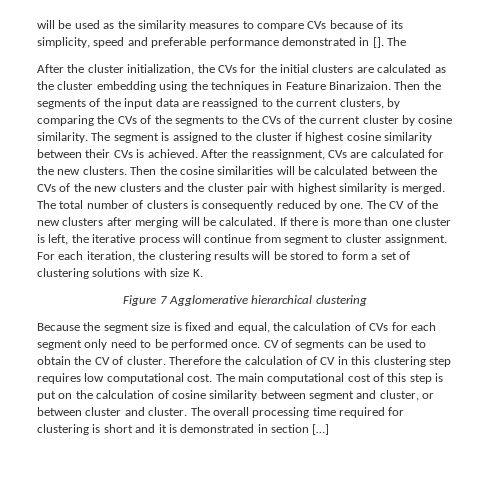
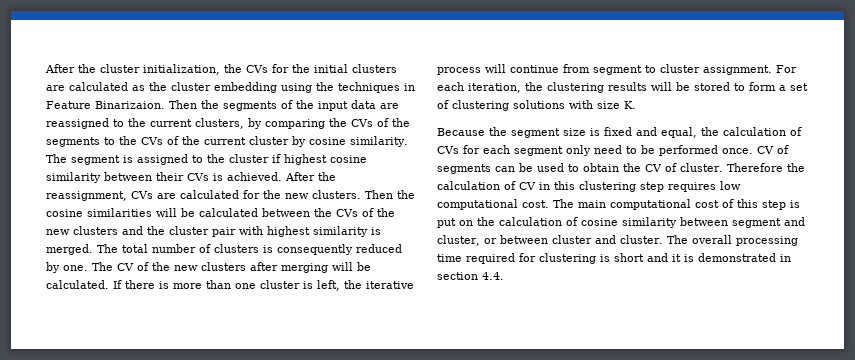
- will be used as the similarity measures to compare CVs because of its simplicity, speed and preferable performance demonstrated in []. The
- Figure 7 Agglomerative hierarchical clustering
- The overall processing time required for clustering is short and it is demonstrated in section […]
+ The overall processing time required for clustering is short and it is demonstrated in section 4.4.

